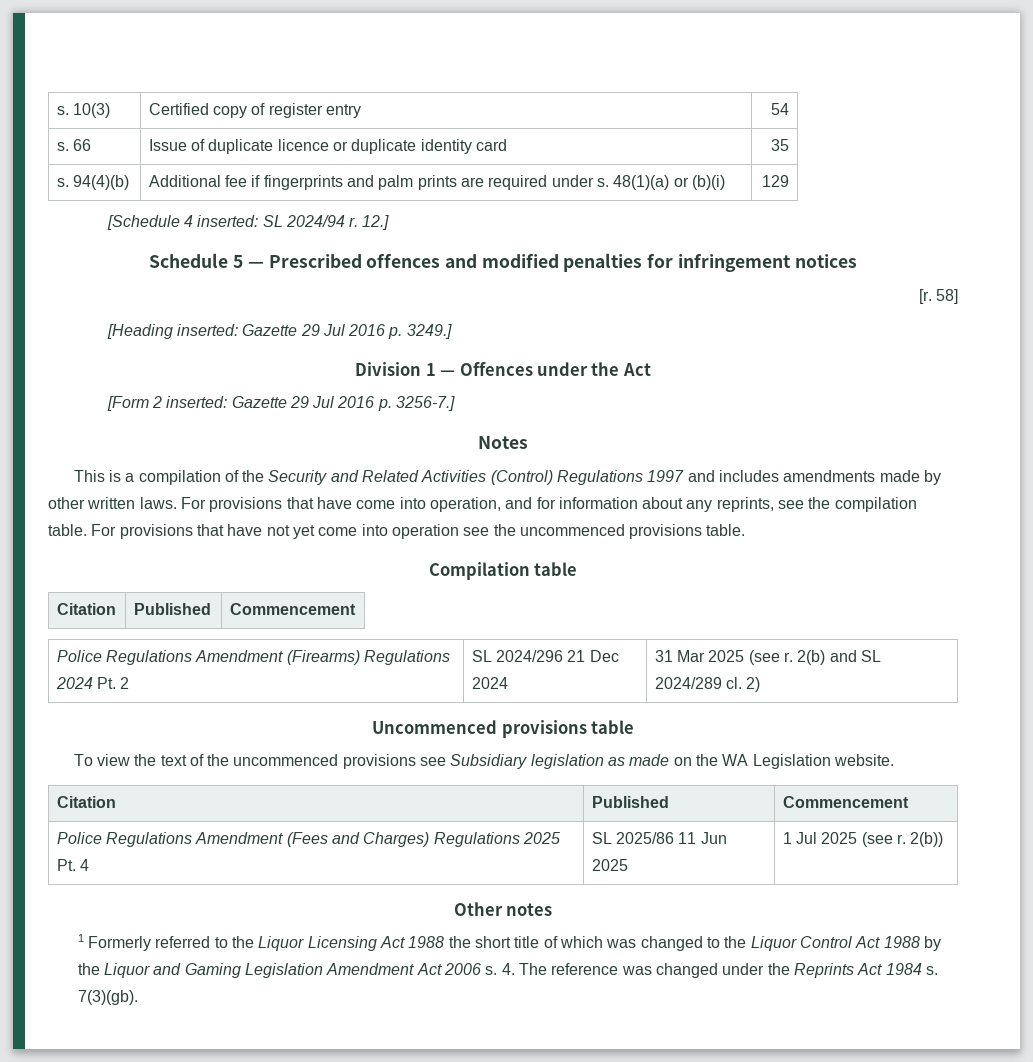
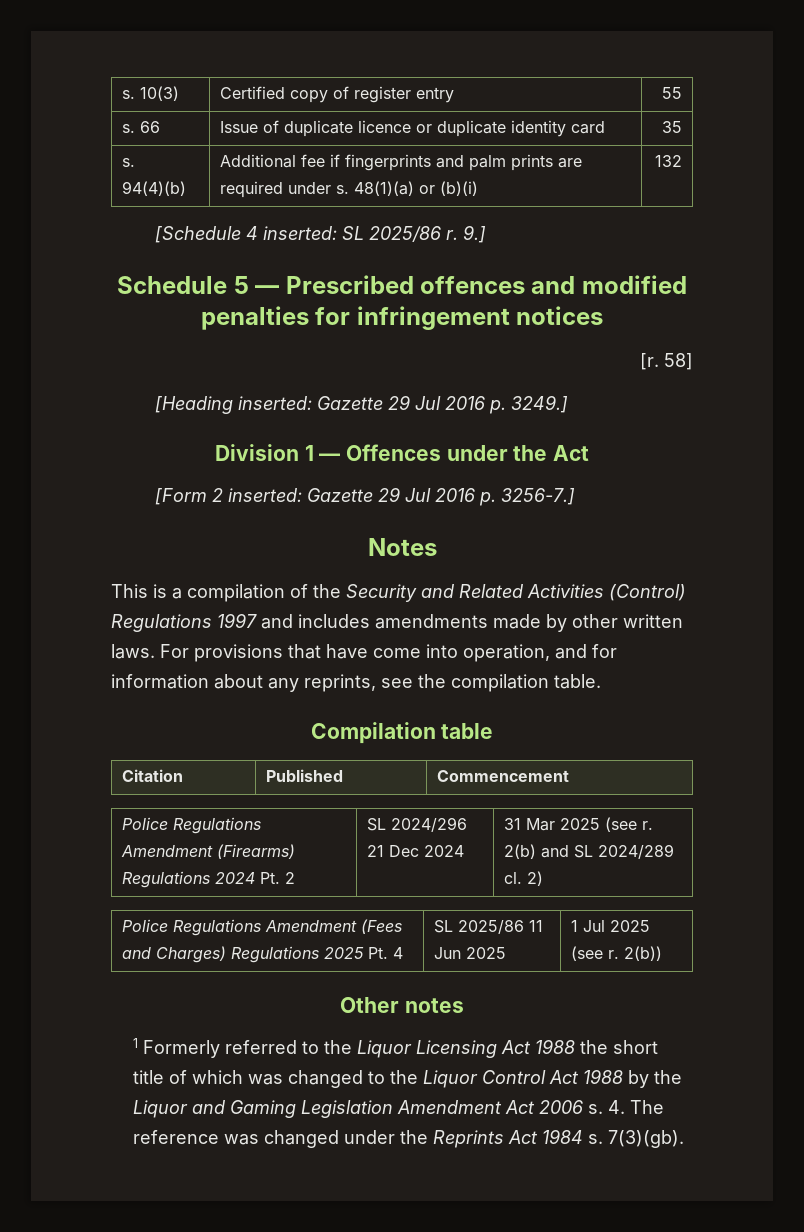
- s. 10(3) | Certified copy of register entry | 54
+ s. 10(3) | Certified copy of register entry | 55
- s. 94(4)(b) | Additional fee if fingerprints and palm prints are required under s. 48(1)(a) or (b)(i) | 129
+ s. 94(4)(b) | Additional fee if fingerprints and palm prints are required under s. 48(1)(a) or (b)(i) | 132
- [Schedule 4 inserted: SL 2024/94 r. 12.]
+ [Schedule 4 inserted: SL 2025/86 r. 9.]
- For provisions that have not yet come into operation see the uncommenced provisions table.
- Uncommenced provisions table
- To view the text of the uncommenced provisions see Subsidiary legislation as made on the WA Legislation website.
- Citation | Published | Commencement

